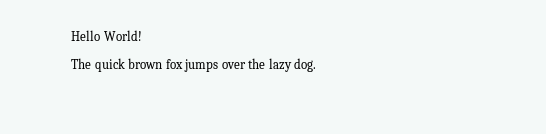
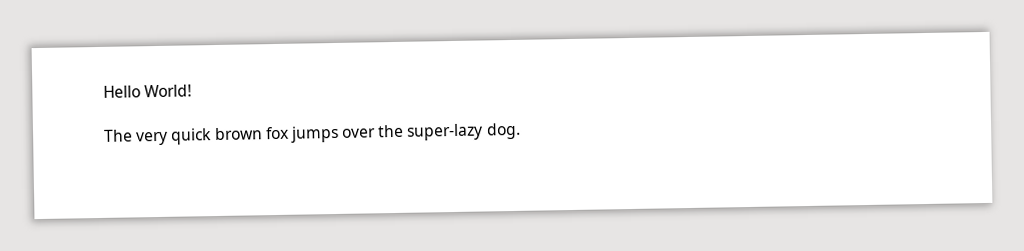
- The quick brown fox jumps over the lazy dog.
+ The very quick brown fox jumps over the super-lazy dog.

